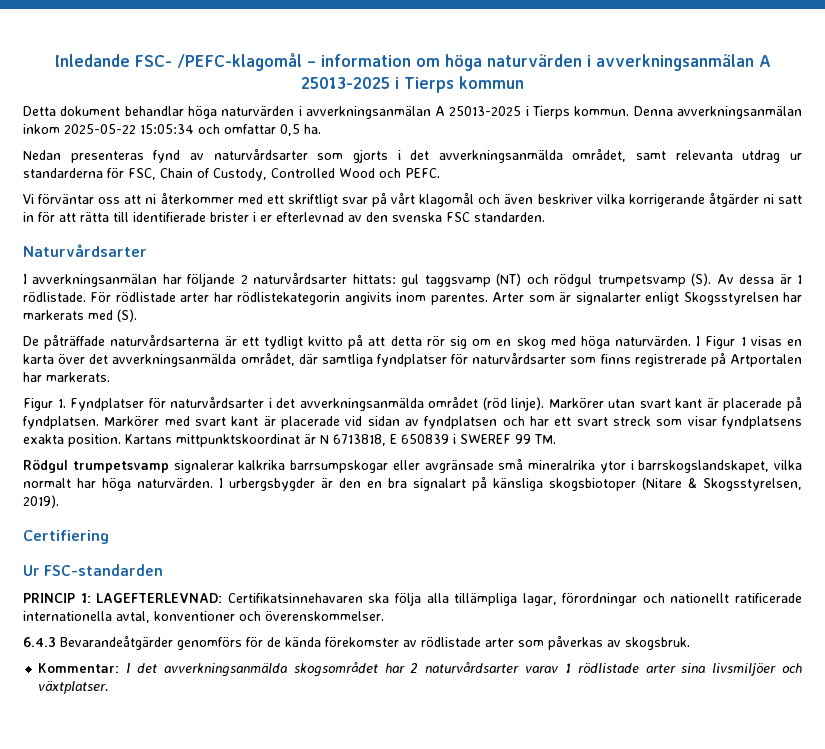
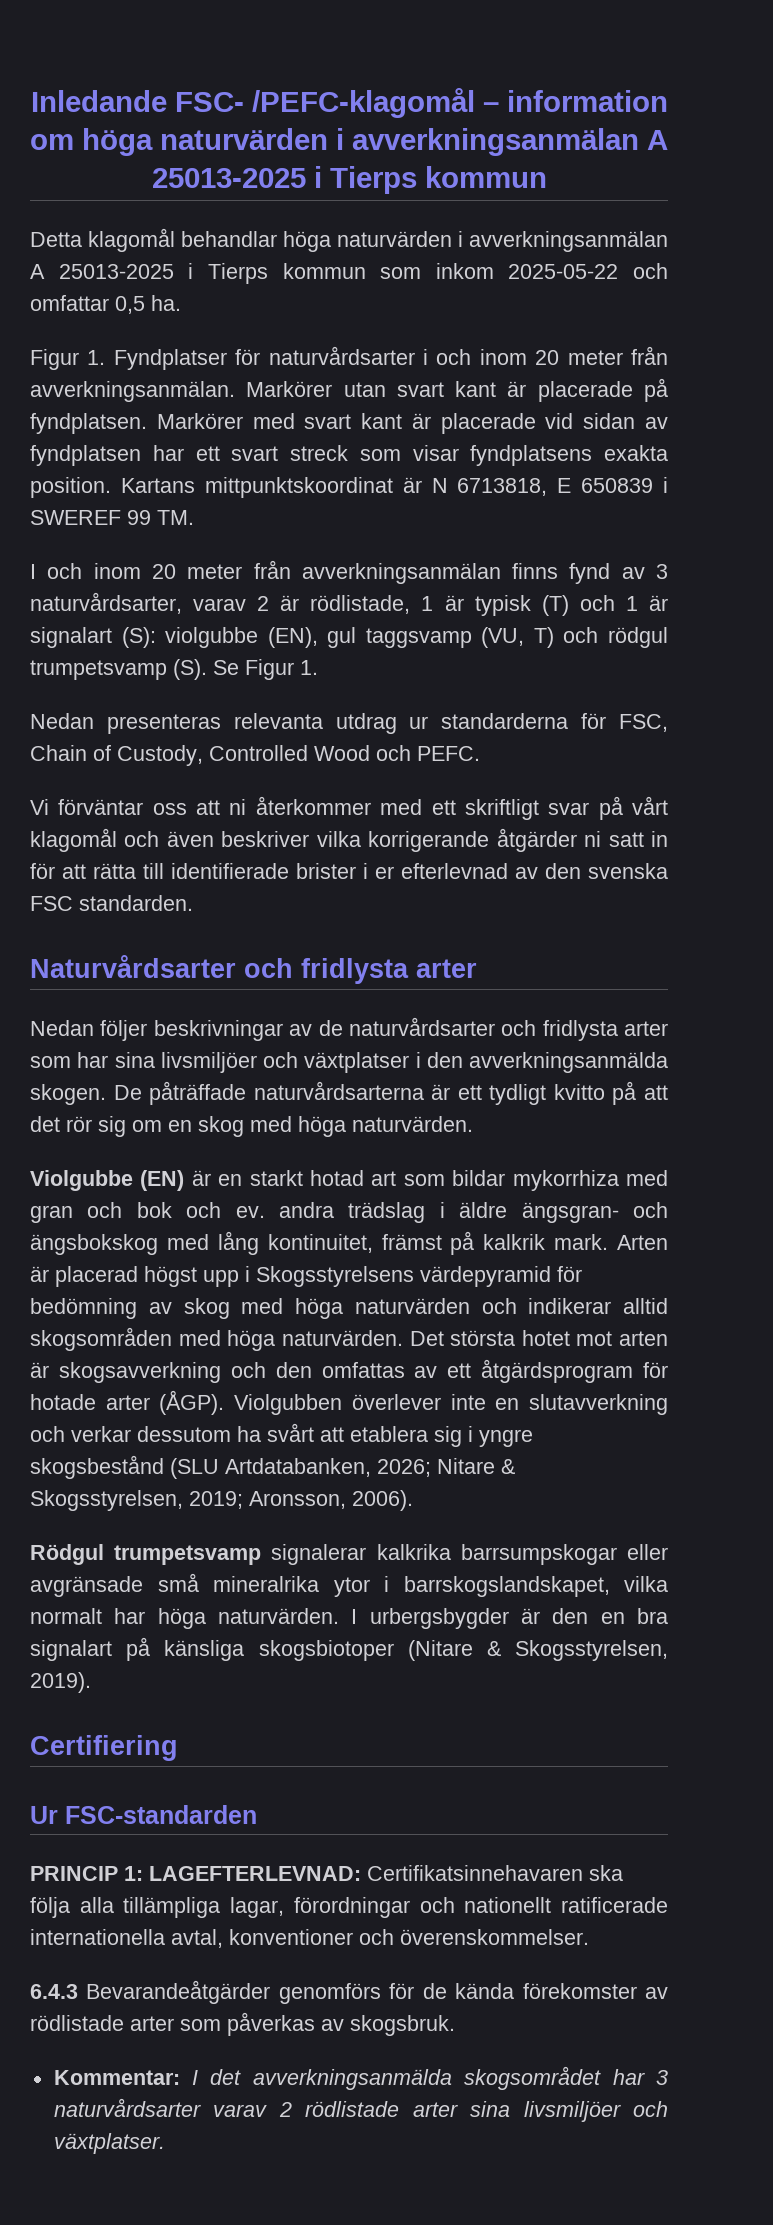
- Detta dokument behandlar höga naturvärden i avverkningsanmälan A 25013-2025 i Tierps kommun. Denna avverkningsanmälan inkom 2025-05-22 15:05:34 och omfattar 0,5 ha.
+ Detta klagomål behandlar höga naturvärden i avverkningsanmälan A 25013-2025 i Tierps kommun som inkom 2025-05-22 och omfattar 0,5 ha.
- Nedan presenteras fynd av naturvårdsarter som gjorts i det avverkningsanmälda området, samt relevanta utdrag ur standarderna för FSC, Chain of Custody, Controlled Wood och PEFC.
+ Figur 1. Fyndplatser för naturvårdsarter i och inom 20 meter från avverkningsanmälan. Markörer utan svart kant är placerade på fyndplatsen. Markörer med svart kant är placerade vid sidan av fyndplatsen har ett svart streck som visar fyndplatsens exakta position. Kartans mittpunktskoordinat är N 6713818, E 650839 i SWEREF 99 TM.
+ I och inom 20 meter från avverkningsanmälan finns fynd av 3 naturvårdsarter, varav 2 är rödlistade, 1 är typisk (T) och 1 är signalart (S): violgubbe (EN), gul taggsvamp (VU, T) och rödgul trumpetsvamp (S). Se Figur 1.
+ Nedan presenteras relevanta utdrag ur standarderna för FSC, Chain of Custody, Controlled Wood och PEFC.
- Naturvårdsarter
- I avverkningsanmälan har följande 2 naturvårdsarter hittats: gul taggsvamp (NT) och rödgul trumpetsvamp (S). Av dessa är 1 rödlistade. För rödlistade arter har rödlistekategorin angivits inom parentes. Arter som är signalarter enligt Skogsstyrelsen har markerats med (S).
- De påträffade naturvårdsarterna är ett tydligt kvitto på att detta rör sig om en skog med höga naturvärden. I Figur 1 visas en karta över det avverkningsanmälda området, där samtliga fyndplatser för naturvårdsarter som finns registrerade på Artportalen har markerats.
- Figur 1. Fyndplatser för naturvårdsarter i det avverkningsanmälda området (röd linje). Markörer utan svart kant är placerade på fyndplatsen. Markörer med svart kant är placerade vid sidan av fyndplatsen och har ett svart streck som visar fyndplatsens exakta position. Kartans mittpunktskoordinat är N 6713818, E 650839 i SWEREF 99 TM.
+ Naturvårdsarter och fridlysta arter
+ Nedan följer beskrivningar av de naturvårdsarter och fridlysta arter som har sina livsmiljöer och växtplatser i den avverkningsanmälda skogen. De påträffade naturvårdsarterna är ett tydligt kvitto på att det rör sig om en skog med höga naturvärden.
+ Violgubbe (EN) är en starkt hotad art som bildar mykorrhiza med gran och bok och ev. andra trädslag i äldre ängsgran- och ängsbokskog med lång kontinuitet, främst på kalkrik mark. Arten är placerad högst upp i Skogsstyrelsens värdepyramid för bedömning av skog med höga naturvärden och indikerar alltid skogsområden med höga naturvärden. Det största hotet mot arten är skogsavverkning och den omfattas av ett åtgärdsprogram för hotade arter (ÅGP). Violgubben överlever inte en slutavverkning och verkar dessutom ha svårt att etablera sig i yngre skogsbestånd (SLU Artdatabanken, 2026; Nitare & Skogsstyrelsen, 2019; Aronsson, 2006).
- Kommentar: I det avverkningsanmälda skogsområdet har 2 naturvårdsarter varav 1 rödlistade arter sina livsmiljöer och växtplatser.
+ Kommentar: I det avverkningsanmälda skogsområdet har 3 naturvårdsarter varav 2 rödlistade arter sina livsmiljöer och växtplatser.

